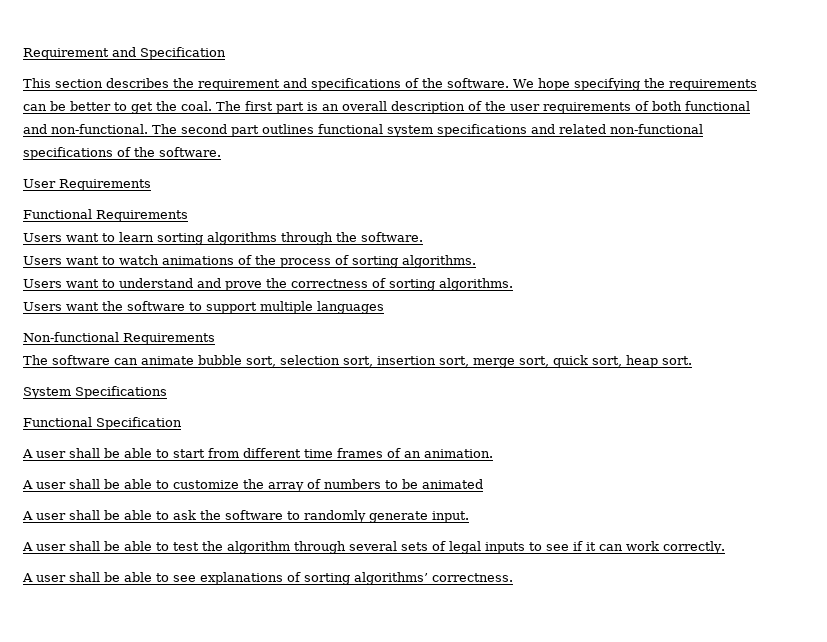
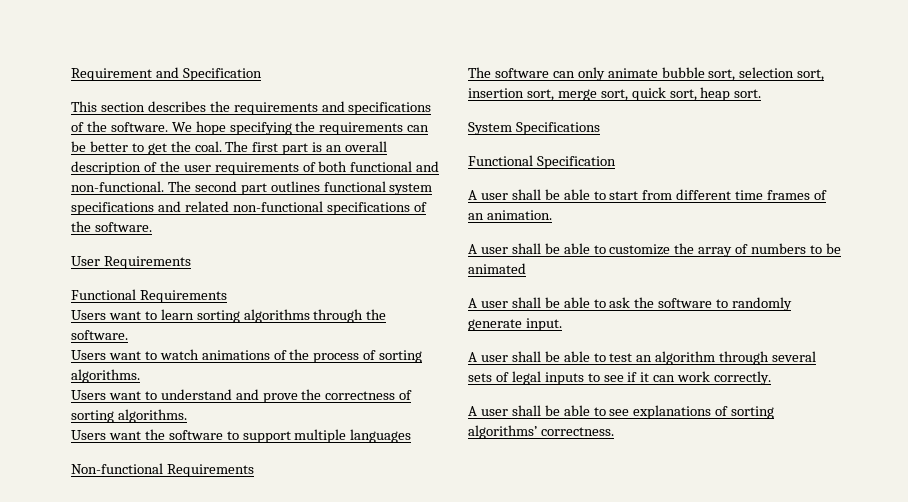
- This section describes the requirement and specifications of the software.
+ This section describes the requirements and specifications of the software.
- The software can animate bubble sort, selection sort, insertion sort, merge sort, quick sort, heap sort.
+ The software can only animate bubble sort, selection sort, insertion sort, merge sort, quick sort, heap sort.
- A user shall be able to test the algorithm through several sets of legal inputs to see if it can work correctly.
+ A user shall be able to test an algorithm through several sets of legal inputs to see if it can work correctly.

